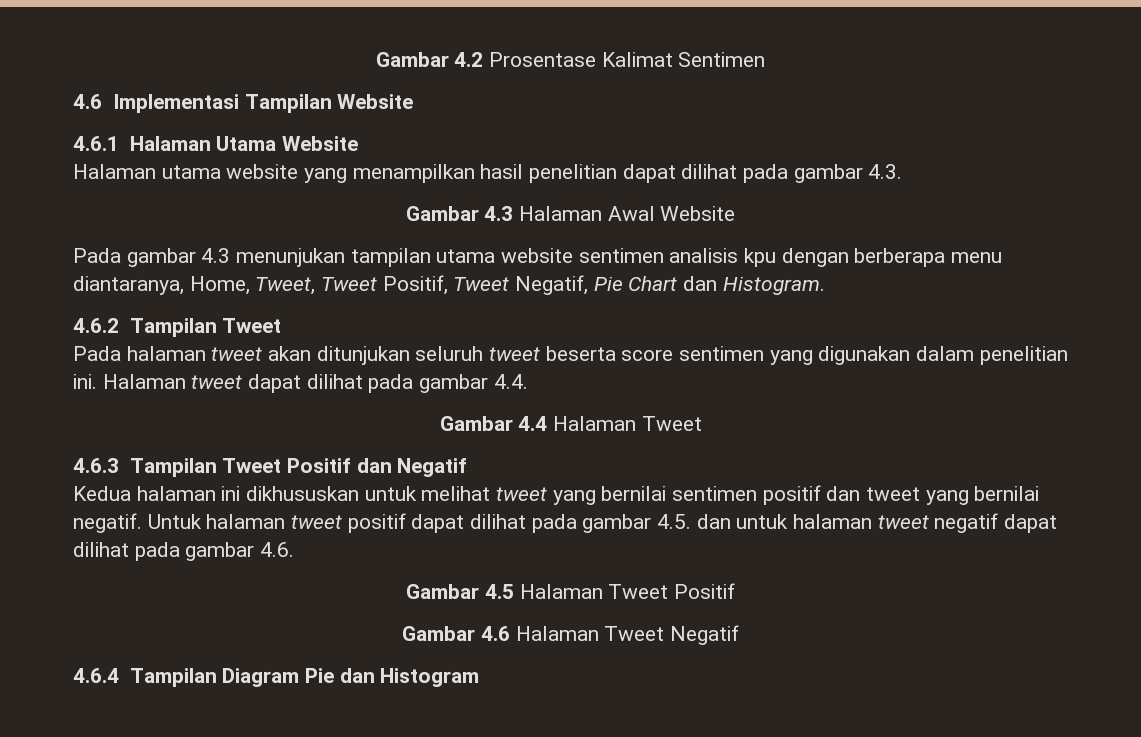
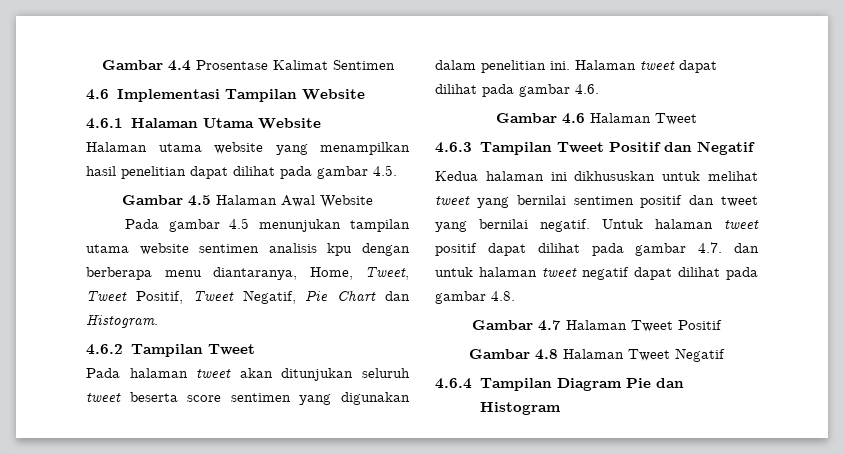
- Gambar 4.2 Prosentase Kalimat Sentimen
+ Gambar 4.4 Prosentase Kalimat Sentimen
- Halaman utama website yang menampilkan hasil penelitian dapat dilihat pada gambar 4.3.
- Gambar 4.3 Halaman Awal Website
+ Halaman utama website yang menampilkan hasil penelitian dapat dilihat pada gambar 4.5.
+ Gambar 4.5 Halaman Awal Website
- Pada gambar 4.3 menunjukan tampilan utama website sentimen analisis kpu dengan berberapa menu diantaranya, Home, Tweet, Tweet Positif, Tweet Negatif, Pie Chart dan Histogram.
+ Pada gambar 4.5 menunjukan tampilan utama website sentimen analisis kpu dengan berberapa menu diantaranya, Home, Tweet, Tweet Positif, Tweet Negatif, Pie Chart dan Histogram.
- Halaman tweet dapat dilihat pada gambar 4.4.
- Gambar 4.4 Halaman Tweet
+ Halaman tweet dapat dilihat pada gambar 4.6.
+ Gambar 4.6 Halaman Tweet
- Untuk halaman tweet positif dapat dilihat pada gambar 4.5. dan untuk halaman tweet negatif dapat dilihat pada gambar 4.6.
- Gambar 4.5 Halaman Tweet Positif
+ Untuk halaman tweet positif dapat dilihat pada gambar 4.7. dan untuk halaman tweet negatif dapat dilihat pada gambar 4.8.
+ Gambar 4.7 Halaman Tweet Positif
- Gambar 4.6 Halaman Tweet Negatif
+ Gambar 4.8 Halaman Tweet Negatif

